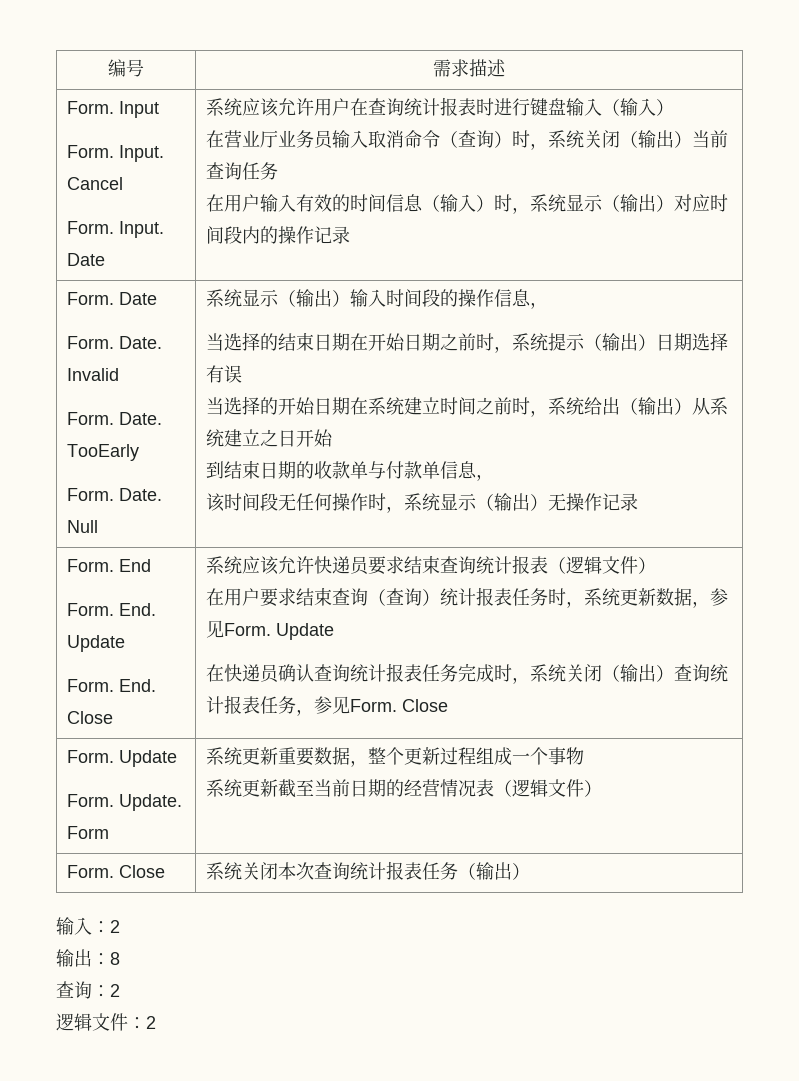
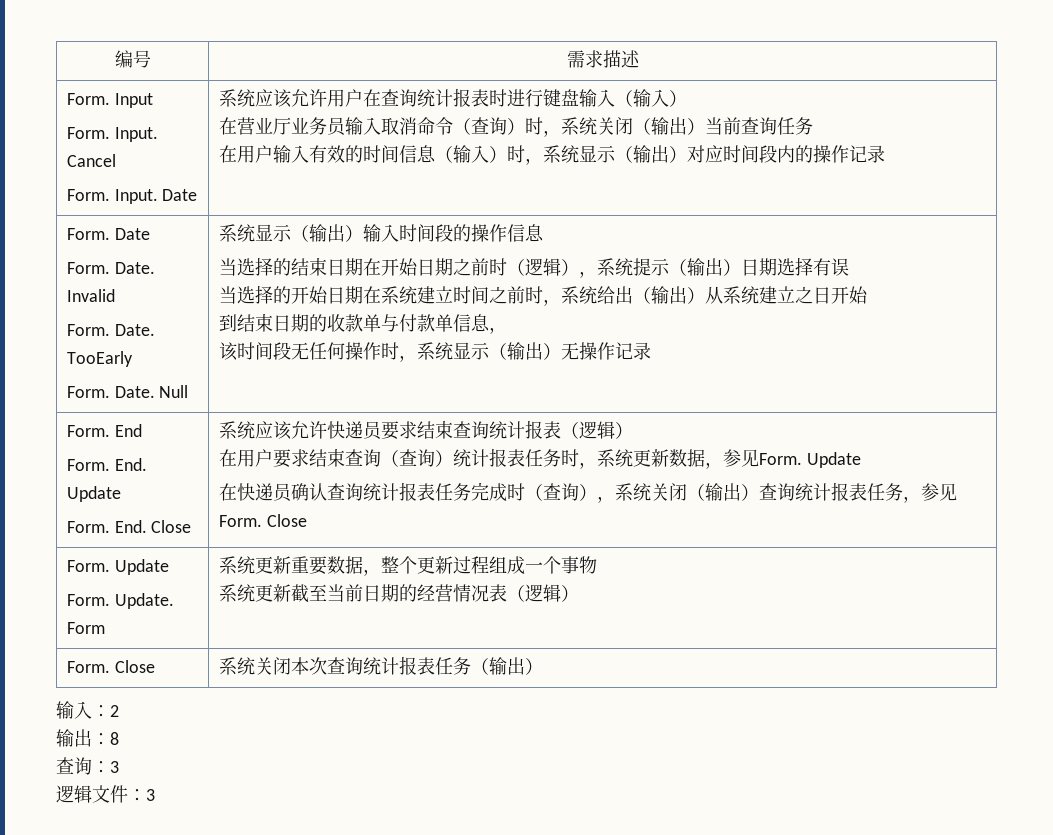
- 系统显示（输出）输入时间段的操作信息，
+ 系统显示（输出）输入时间段的操作信息
- 当选择的结束日期在开始日期之前时，系统提示（输出）日期选择有误
+ 当选择的结束日期在开始日期之前时（逻辑），系统提示（输出）日期选择有误
- 系统应该允许快递员要求结束查询统计报表（逻辑文件）
+ 系统应该允许快递员要求结束查询统计报表（逻辑）
- 在快递员确认查询统计报表任务完成时，系统关闭（输出）查询统计报表任务，参见Form. Close
+ 在快递员确认查询统计报表任务完成时（查询），系统关闭（输出）查询统计报表任务，参见Form. Close
  Form. Update
  Form. Update. Form | 系统更新重要数据，整个更新过程组成一个事物
- 系统更新截至当前日期的经营情况表（逻辑文件）
+ 系统更新截至当前日期的经营情况表（逻辑）
- 查询：2
+ 查询：3
- 逻辑文件：2
+ 逻辑文件：3

